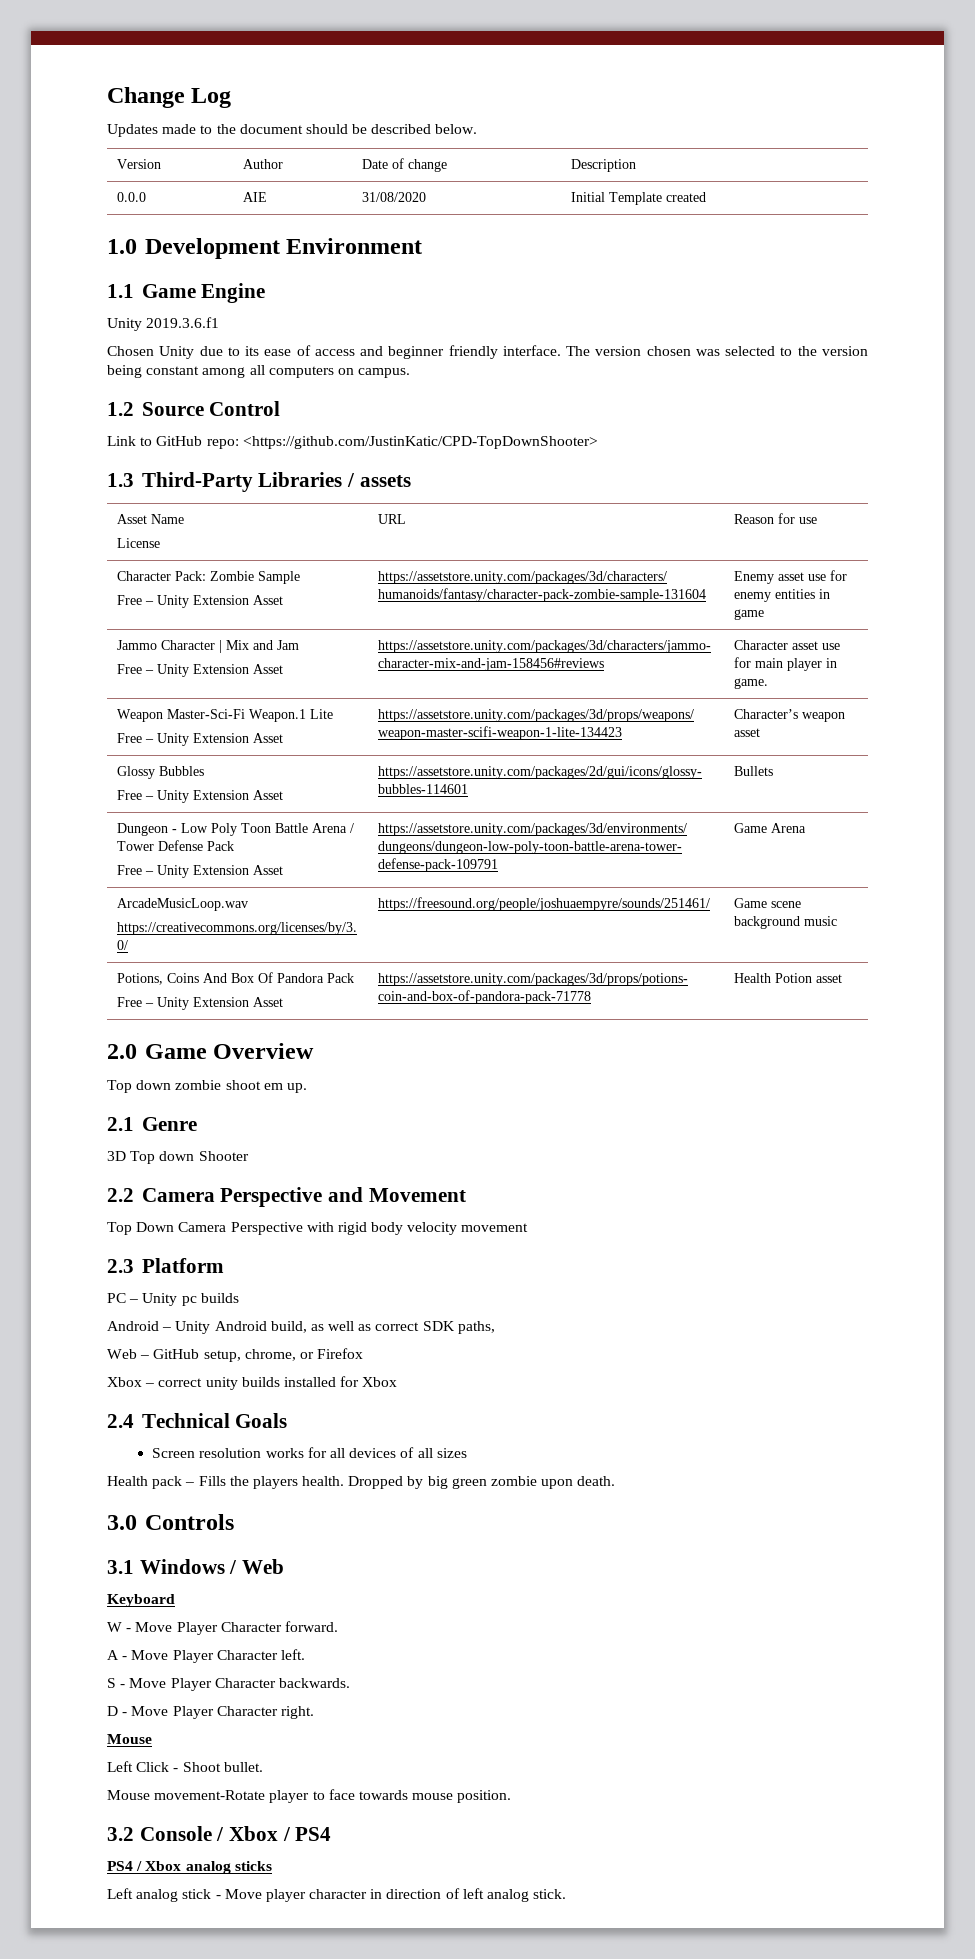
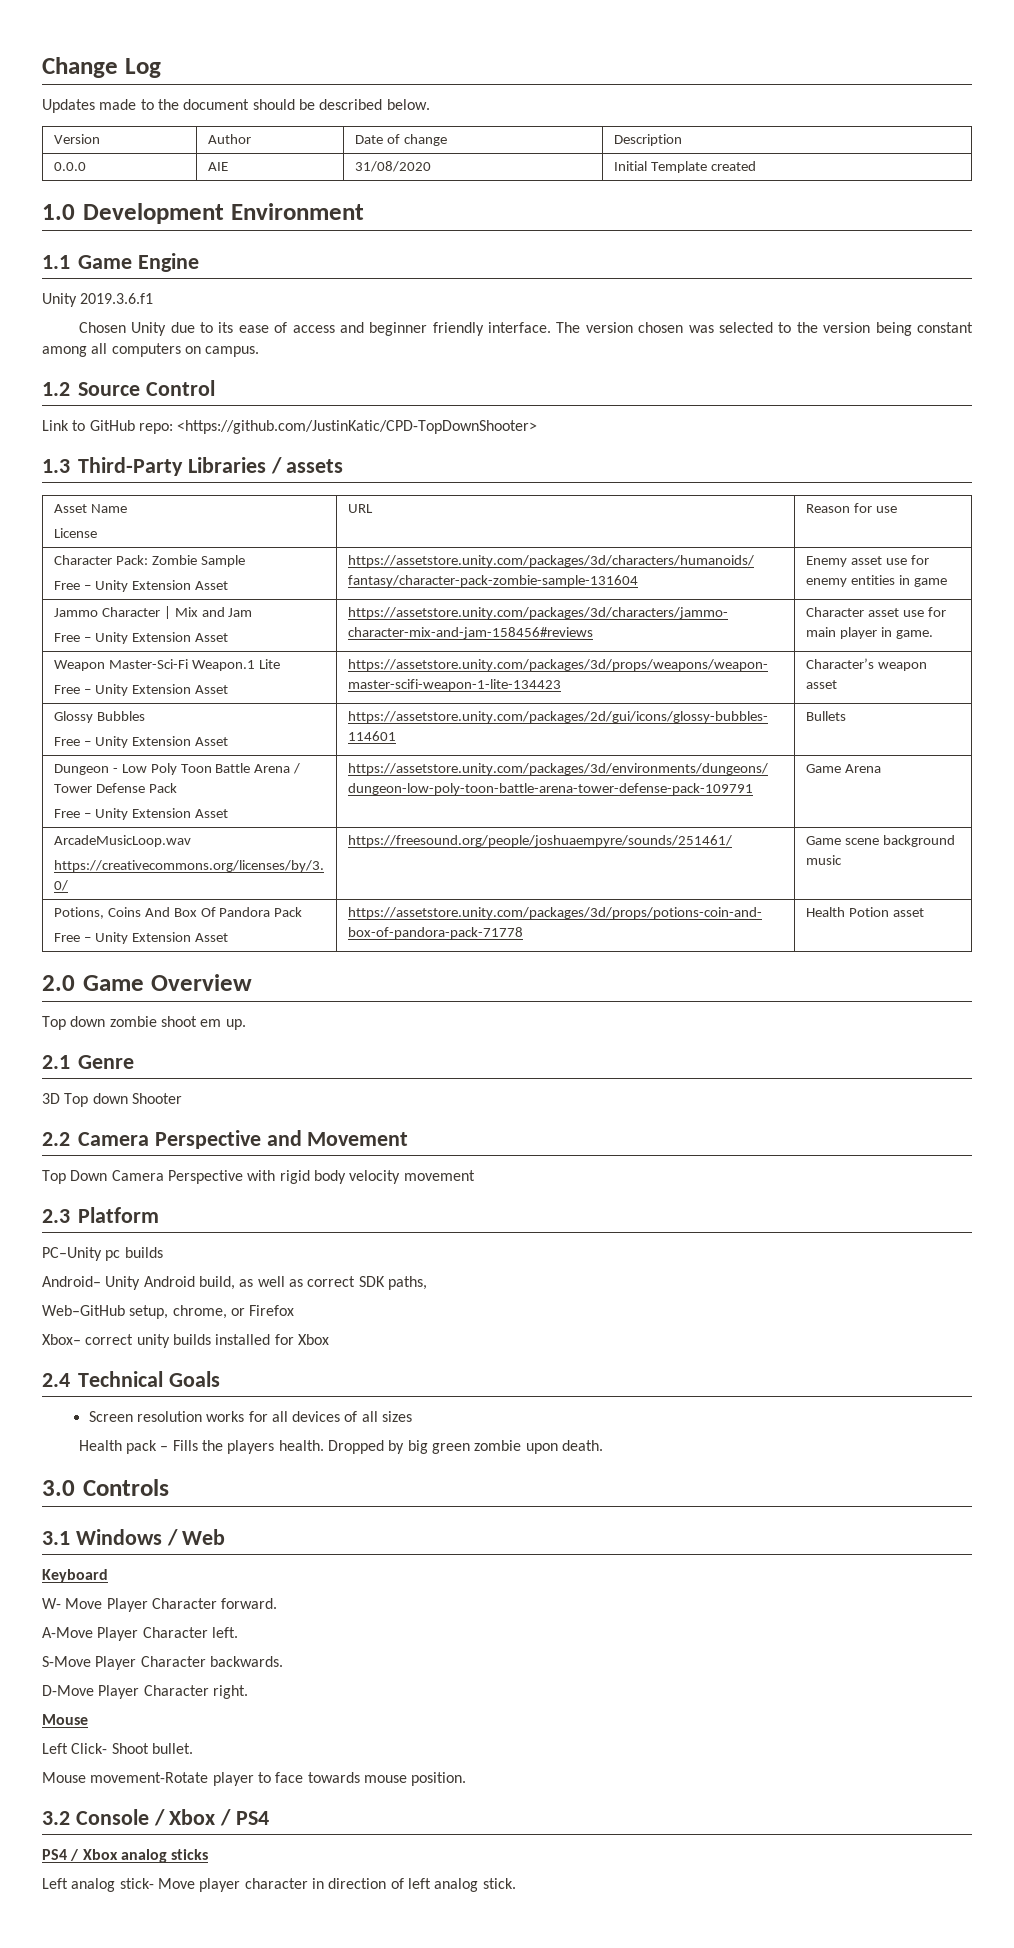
- PC – Unity pc builds
+ PC–Unity pc builds
- Android – Unity Android build, as well as correct SDK paths,
+ Android– Unity Android build, as well as correct SDK paths,
- Web – GitHub setup, chrome, or Firefox
+ Web–GitHub setup, chrome, or Firefox
- Xbox – correct unity builds installed for Xbox
+ Xbox– correct unity builds installed for Xbox
- W - Move Player Character forward.
+ W- Move Player Character forward.
- A - Move Player Character left.
+ A-Move Player Character left.
- S - Move Player Character backwards.
+ S-Move Player Character backwards.
- D - Move Player Character right.
+ D-Move Player Character right.
- Left Click - Shoot bullet.
+ Left Click- Shoot bullet.
- Left analog stick - Move player character in direction of left analog stick.
+ Left analog stick- Move player character in direction of left analog stick.

